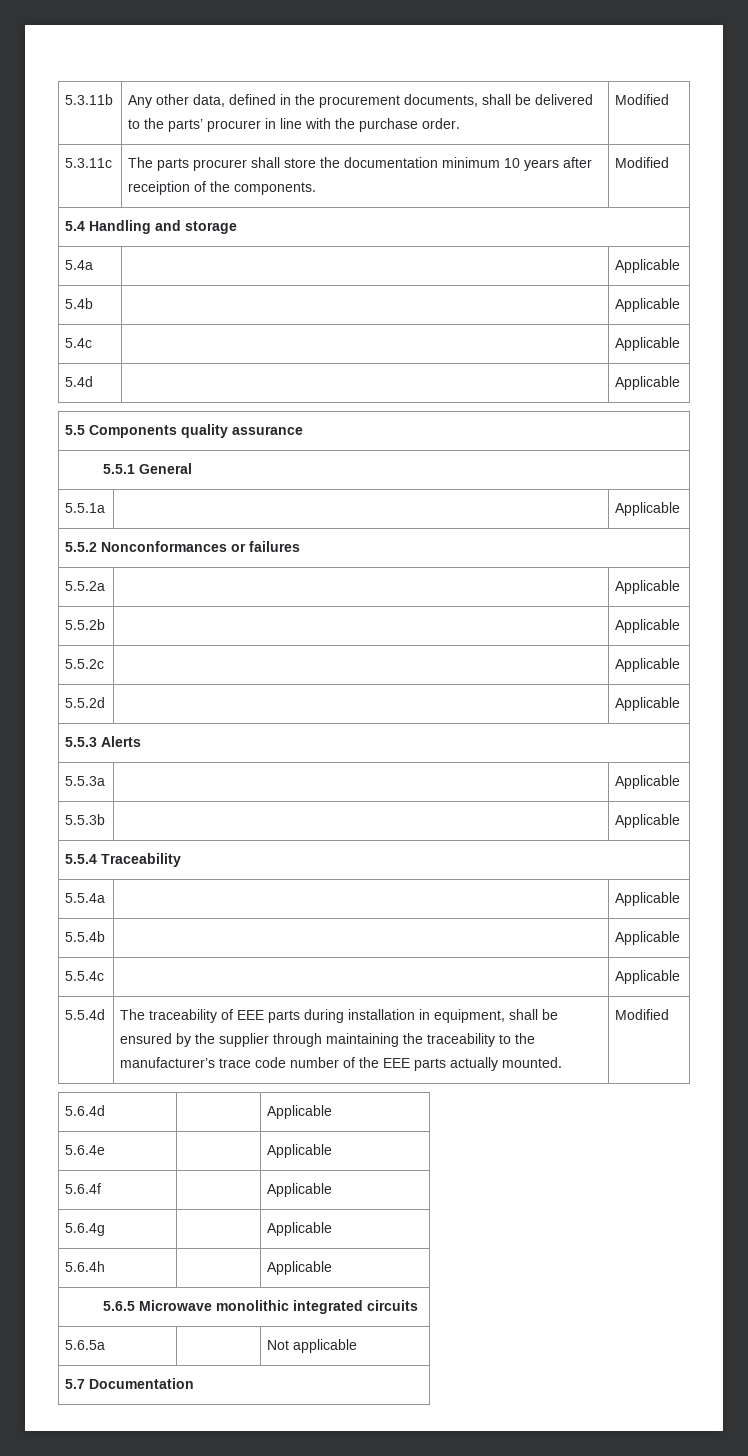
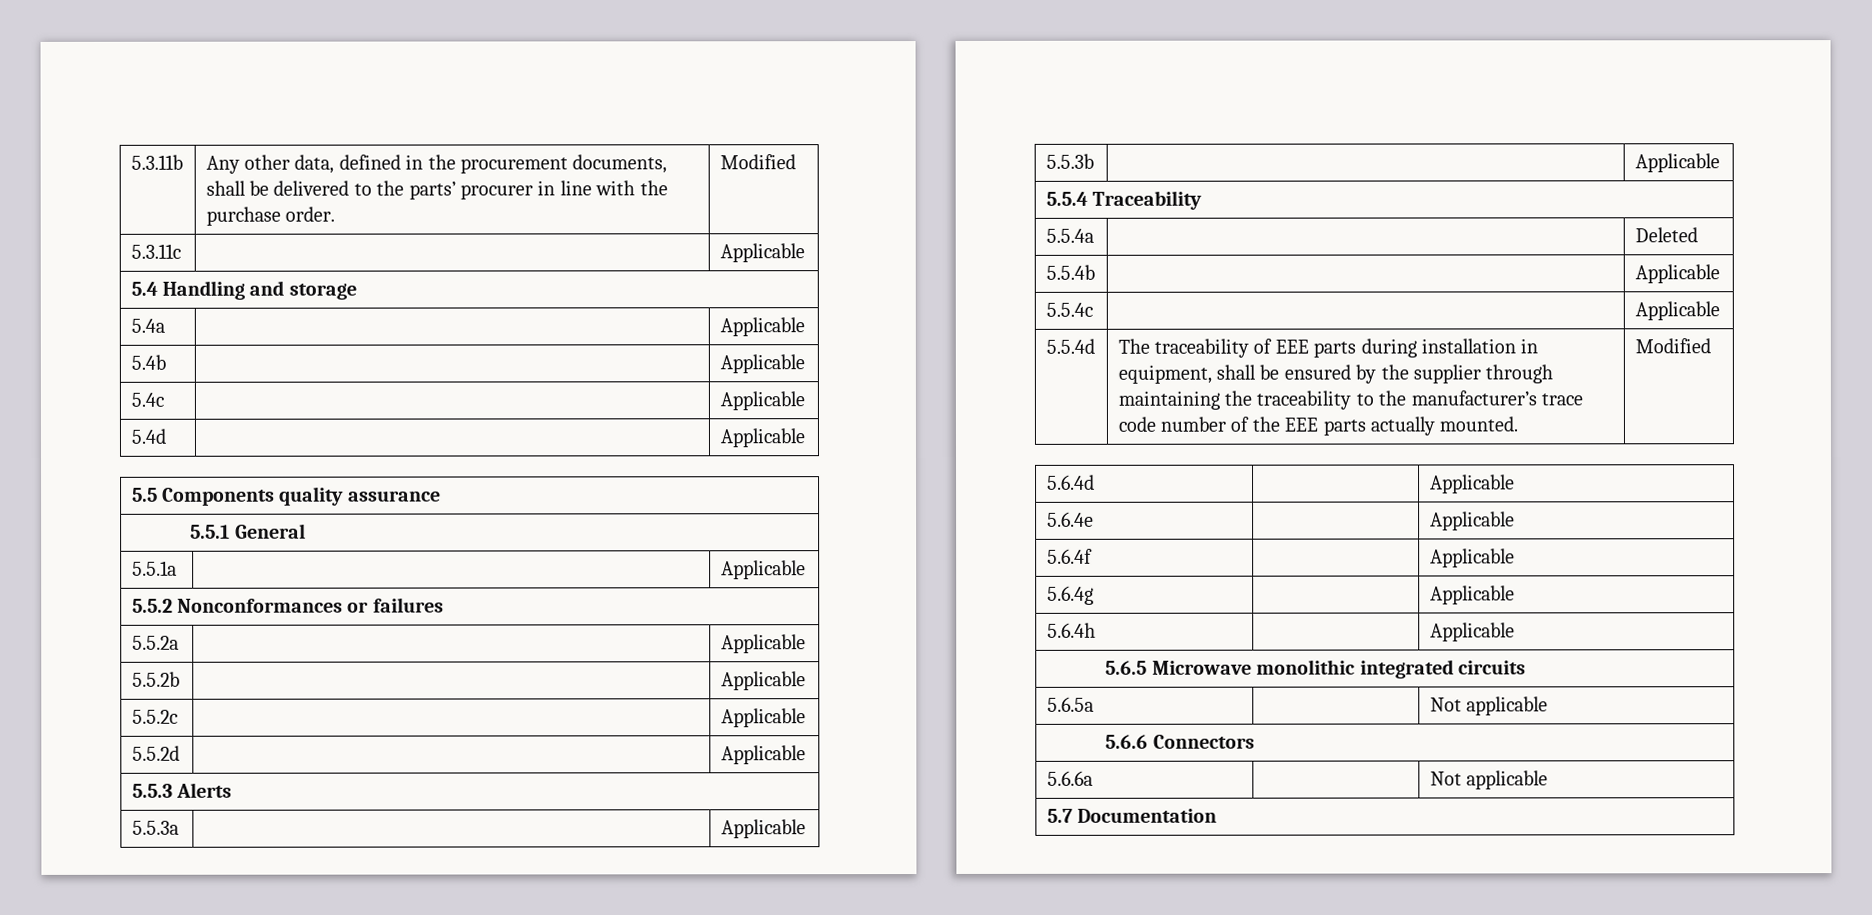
- 5.3.11c | The parts procurer shall store the documentation minimum 10 years after receiption of the components. | Modified
+ 5.3.11c | | Applicable
- 5.5.4a | | Applicable
+ 5.5.4a | | Deleted
+ 5.6.6 Connectors
+ 5.6.6a | | Not applicable

